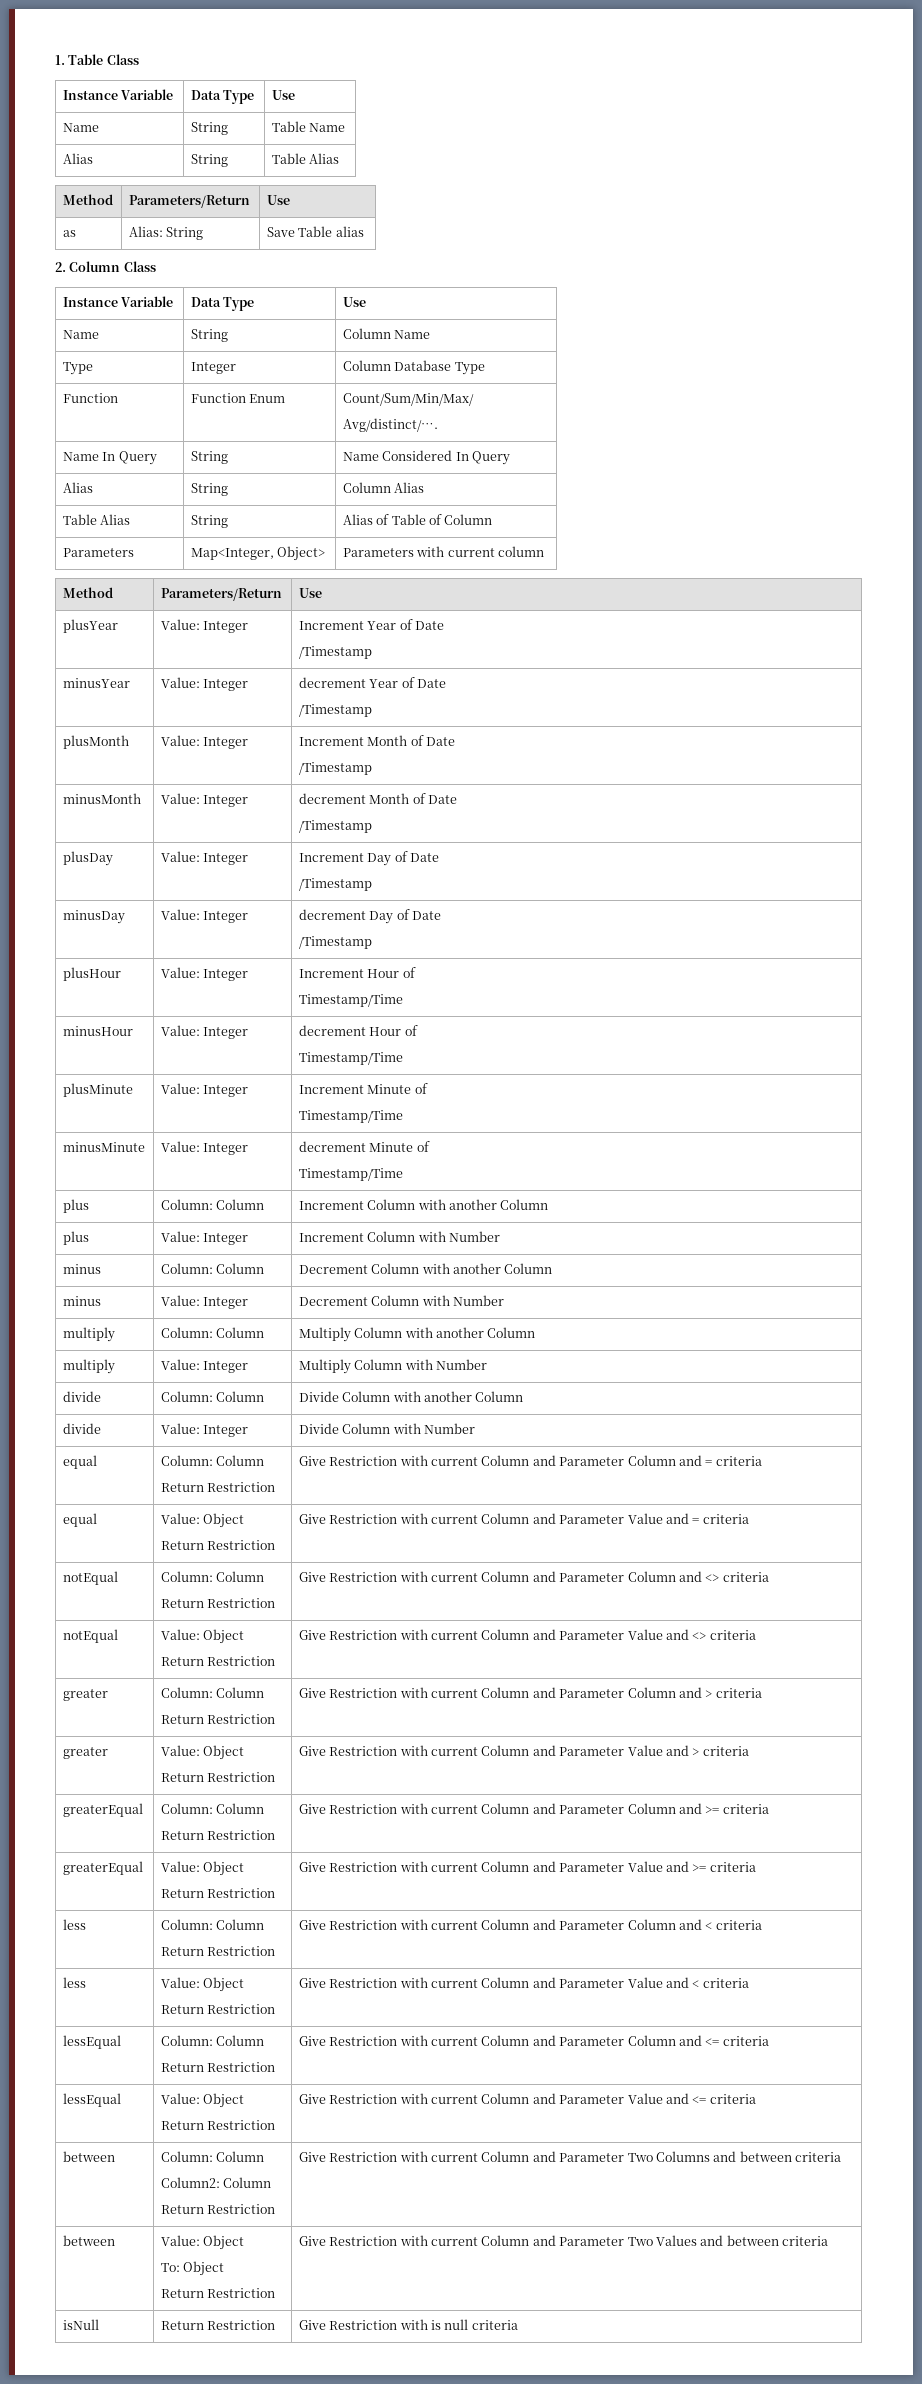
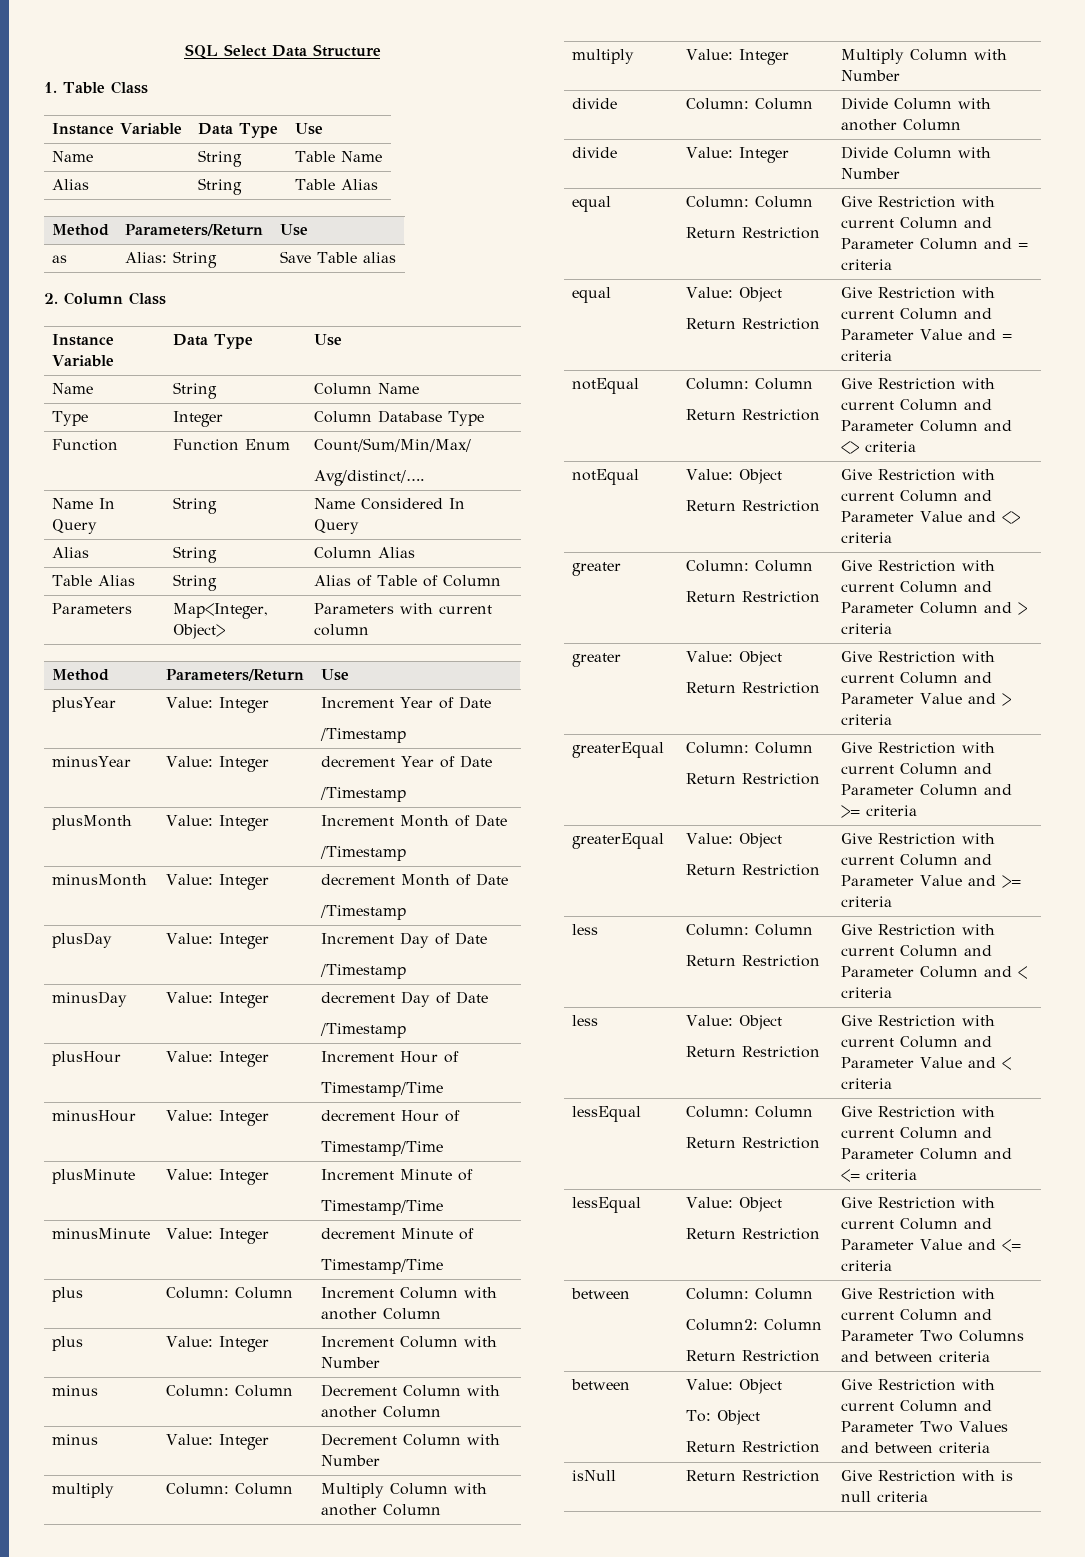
+ SQL Select Data Structure

